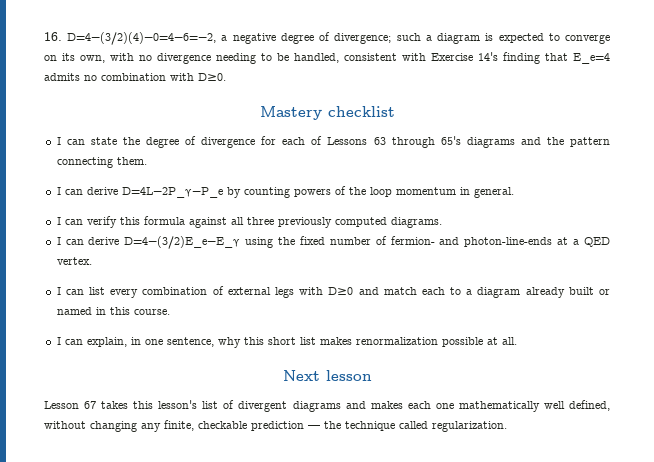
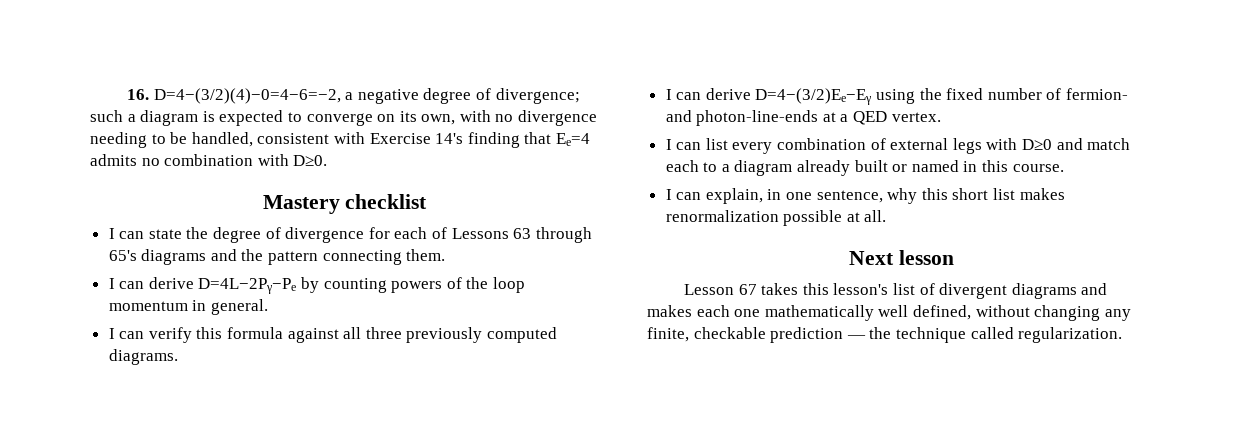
- 16. D=4−(3/2)(4)−0=4−6=−2, a negative degree of divergence; such a diagram is expected to converge on its own, with no divergence needing to be handled, consistent with Exercise 14's finding that E_e=4 admits no combination with D≥0.
+ 16. D=4−(3/2)(4)−0=4−6=−2, a negative degree of divergence; such a diagram is expected to converge on its own, with no divergence needing to be handled, consistent with Exercise 14's finding that Ee=4 admits no combination with D≥0.
- I can derive D=4L−2P_γ−P_e by counting powers of the loop momentum in general.
+ I can derive D=4L−2Pγ−Pe by counting powers of the loop momentum in general.
- I can derive D=4−(3/2)E_e−E_γ using the fixed number of fermion- and photon-line-ends at a QED vertex.
+ I can derive D=4−(3/2)Ee−Eγ using the fixed number of fermion- and photon-line-ends at a QED vertex.

